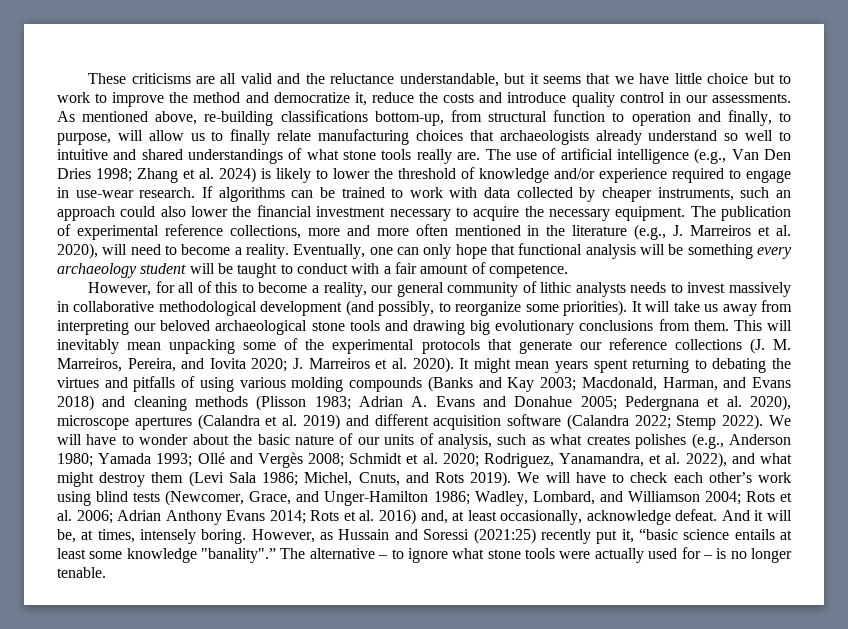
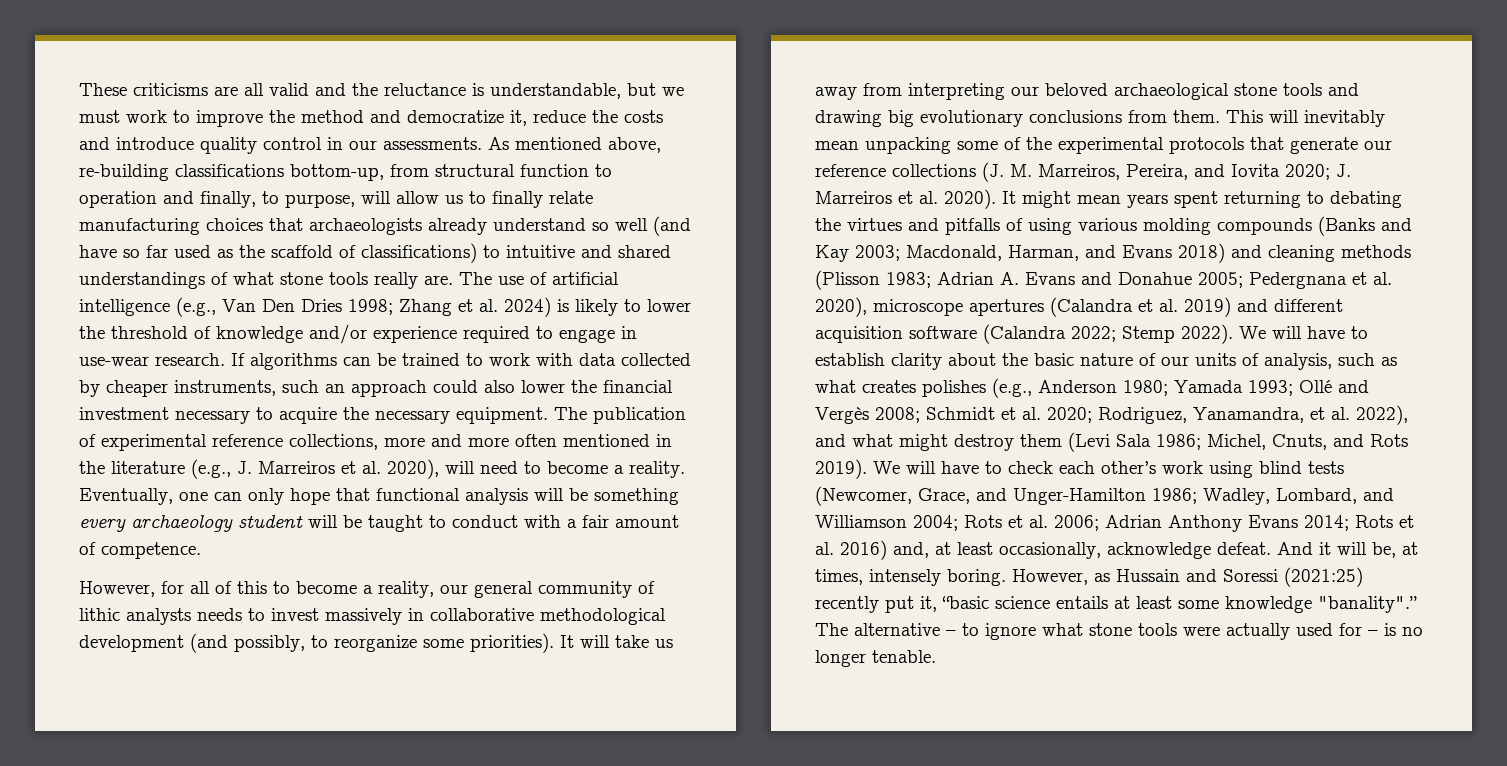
- These criticisms are all valid and the reluctance understandable, but it seems that we have little choice but to work to improve the method and democratize it, reduce the costs and introduce quality control in our assessments.
+ These criticisms are all valid and the reluctance is understandable, but we must work to improve the method and democratize it, reduce the costs and introduce quality control in our assessments.
- As mentioned above, re-building classifications bottom-up, from structural function to operation and finally, to purpose, will allow us to finally relate manufacturing choices that archaeologists already understand so well to intuitive and shared understandings of what stone tools really are.
+ As mentioned above, re-building classifications bottom-up, from structural function to operation and finally, to purpose, will allow us to finally relate manufacturing choices that archaeologists already understand so well (and have so far used as the scaffold of classifications) to intuitive and shared understandings of what stone tools really are.
- We will have to wonder about the basic nature of our units of analysis, such as what creates polishes (e.g., Anderson 1980; Yamada 1993; Ollé and Vergès 2008; Schmidt et al. 2020; Rodriguez, Yanamandra, et al. 2022), and what might destroy them (Levi Sala 1986; Michel, Cnuts, and Rots 2019).
+ We will have to establish clarity about the basic nature of our units of analysis, such as what creates polishes (e.g., Anderson 1980; Yamada 1993; Ollé and Vergès 2008; Schmidt et al. 2020; Rodriguez, Yanamandra, et al. 2022), and what might destroy them (Levi Sala 1986; Michel, Cnuts, and Rots 2019).

